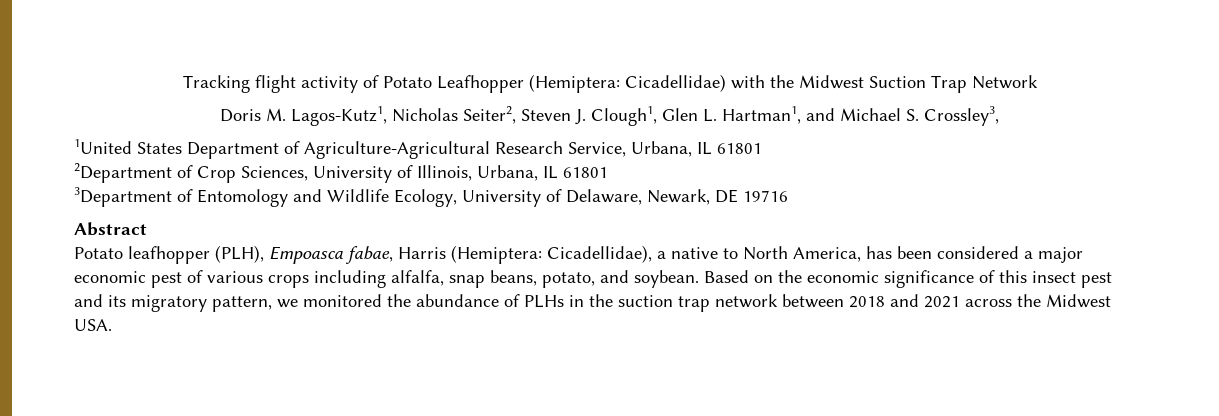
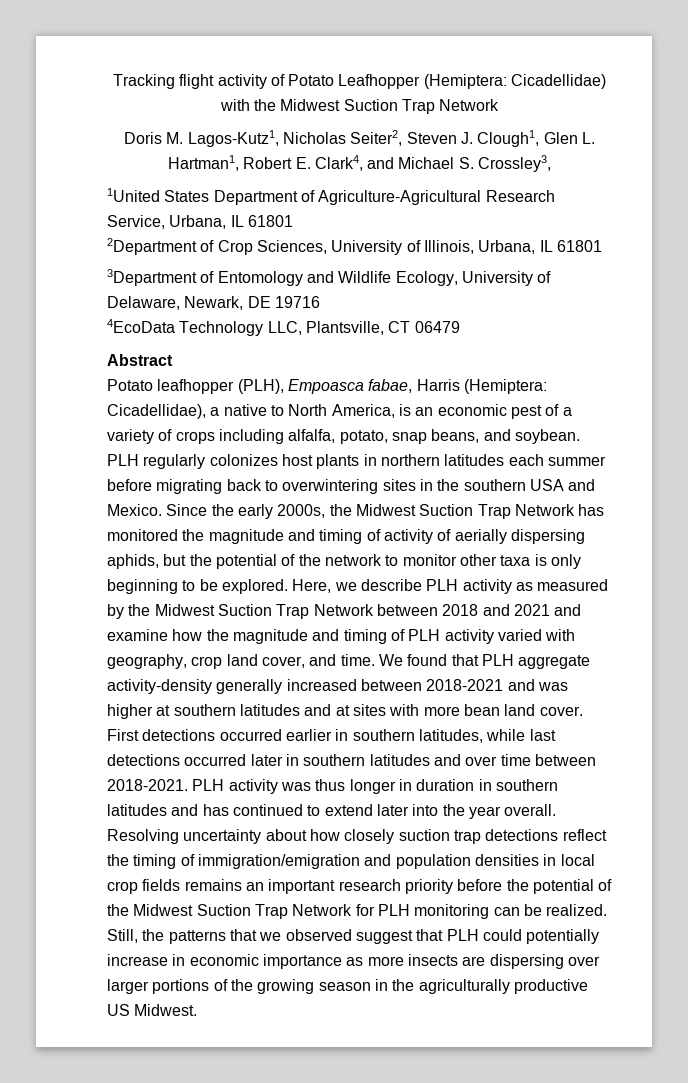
- Doris M. Lagos-Kutz1, Nicholas Seiter2, Steven J. Clough1, Glen L. Hartman1, and Michael S. Crossley3,
+ Doris M. Lagos-Kutz1, Nicholas Seiter2, Steven J. Clough1, Glen L. Hartman1, Robert E. Clark4, and Michael S. Crossley3,
+ 4EcoData Technology LLC, Plantsville, CT 06479
- Potato leafhopper (PLH), Empoasca fabae, Harris (Hemiptera: Cicadellidae), a native to North America, has been considered a major economic pest of various crops including alfalfa, snap beans, potato, and soybean.
+ Potato leafhopper (PLH), Empoasca fabae, Harris (Hemiptera: Cicadellidae), a native to North America, is an economic pest of a variety of crops including alfalfa, potato, snap beans, and soybean.
- Based on the economic significance of this insect pest and its migratory pattern, we monitored the abundance of PLHs in the suction trap network between 2018 and 2021 across the Midwest USA.
+ PLH regularly colonizes host plants in northern latitudes each summer before migrating back to overwintering sites in the southern USA and Mexico. Since the early 2000s, the Midwest Suction Trap Network has monitored the magnitude and timing of activity of aerially dispersing aphids, but the potential of the network to monitor other taxa is only beginning to be explored. Here, we describe PLH activity as measured by the Midwest Suction Trap Network between 2018 and 2021 and examine how the magnitude and timing of PLH activity varied with geography, crop land cover, and time. We found that PLH aggregate activity-density generally increased between 2018-2021 and was higher at southern latitudes and at sites with more bean land cover. First detections occurred earlier in southern latitudes, while last detections occurred later in southern latitudes and over time between 2018-2021. PLH activity was thus longer in duration in southern latitudes and has continued to extend later into the year overall. Resolving uncertainty about how closely suction trap detections reflect the timing of immigration/emigration and population densities in local crop fields remains an important research priority before the potential of the Midwest Suction Trap Network for PLH monitoring can be realized. Still, the patterns that we observed suggest that PLH could potentially increase in economic importance as more insects are dispersing over larger portions of the growing season in the agriculturally productive US Midwest.

